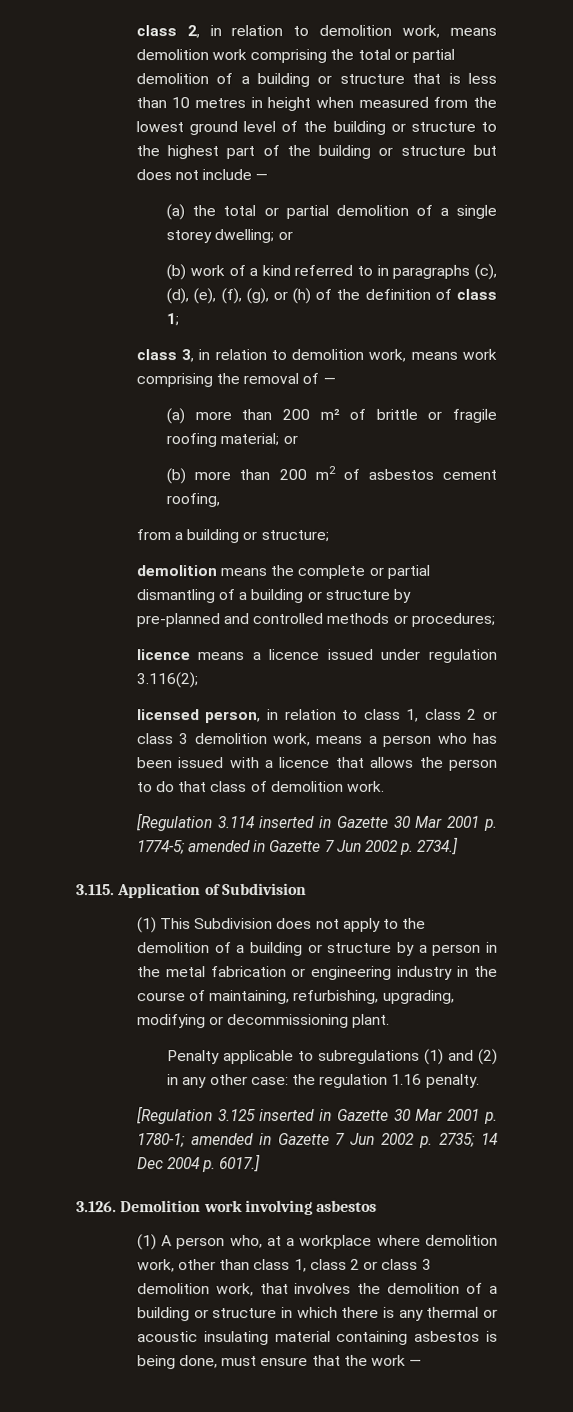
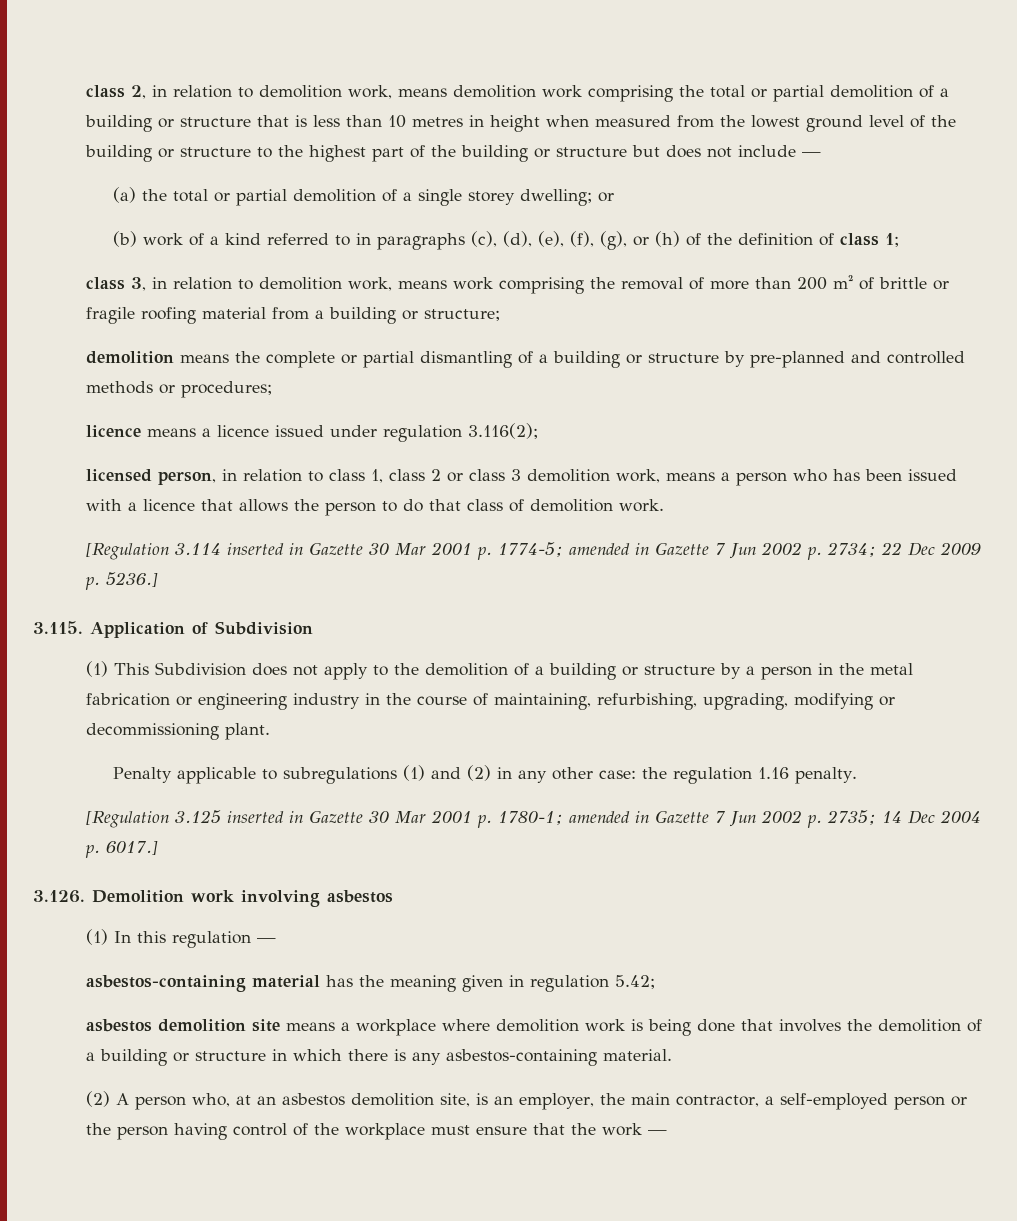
- class 3, in relation to demolition work, means work comprising the removal of —
- (a) more than 200 m² of brittle or fragile roofing material; or
- (b) more than 200 m2 of asbestos cement roofing,
- from a building or structure;
+ class 3, in relation to demolition work, means work comprising the removal of more than 200 m² of brittle or fragile roofing material from a building or structure;
- [Regulation 3.114 inserted in Gazette 30 Mar 2001 p. 1774-5; amended in Gazette 7 Jun 2002 p. 2734.]
+ [Regulation 3.114 inserted in Gazette 30 Mar 2001 p. 1774-5; amended in Gazette 7 Jun 2002 p. 2734; 22 Dec 2009 p. 5236.]
- (1) A person who, at a workplace where demolition work, other than class 1, class 2 or class 3 demolition work, that involves the demolition of a building or structure in which there is any thermal or acoustic insulating material containing asbestos is being done, must ensure that the work —
+ (1) In this regulation —
+ asbestos-containing material has the meaning given in regulation 5.42;
+ asbestos demolition site means a workplace where demolition work is being done that involves the demolition of a building or structure in which there is any asbestos-containing material.
+ (2) A person who, at an asbestos demolition site, is an employer, the main contractor, a self-employed person or the person having control of the workplace must ensure that the work —

